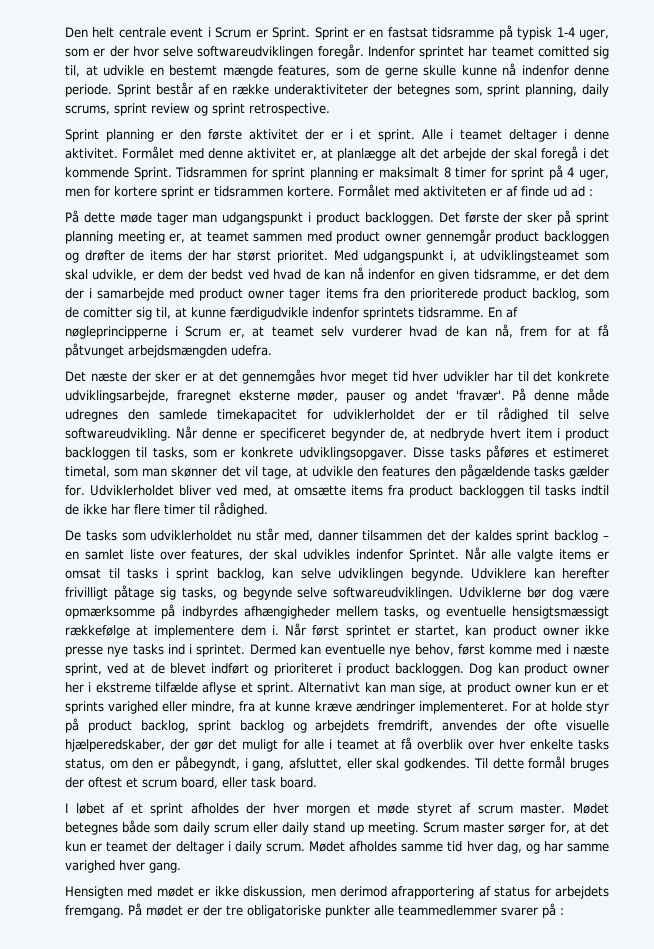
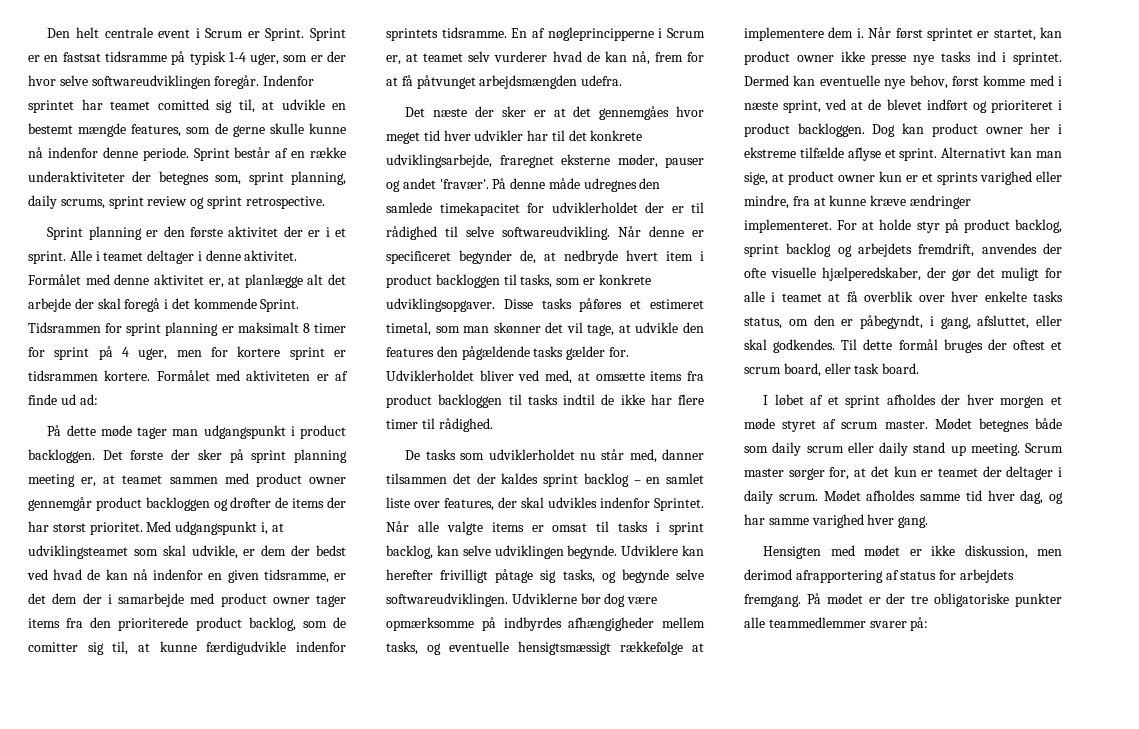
- Formålet med aktiviteten er af finde ud ad :
+ Formålet med aktiviteten er af finde ud ad:
- På mødet er der tre obligatoriske punkter alle teammedlemmer svarer på :
+ På mødet er der tre obligatoriske punkter alle teammedlemmer svarer på:

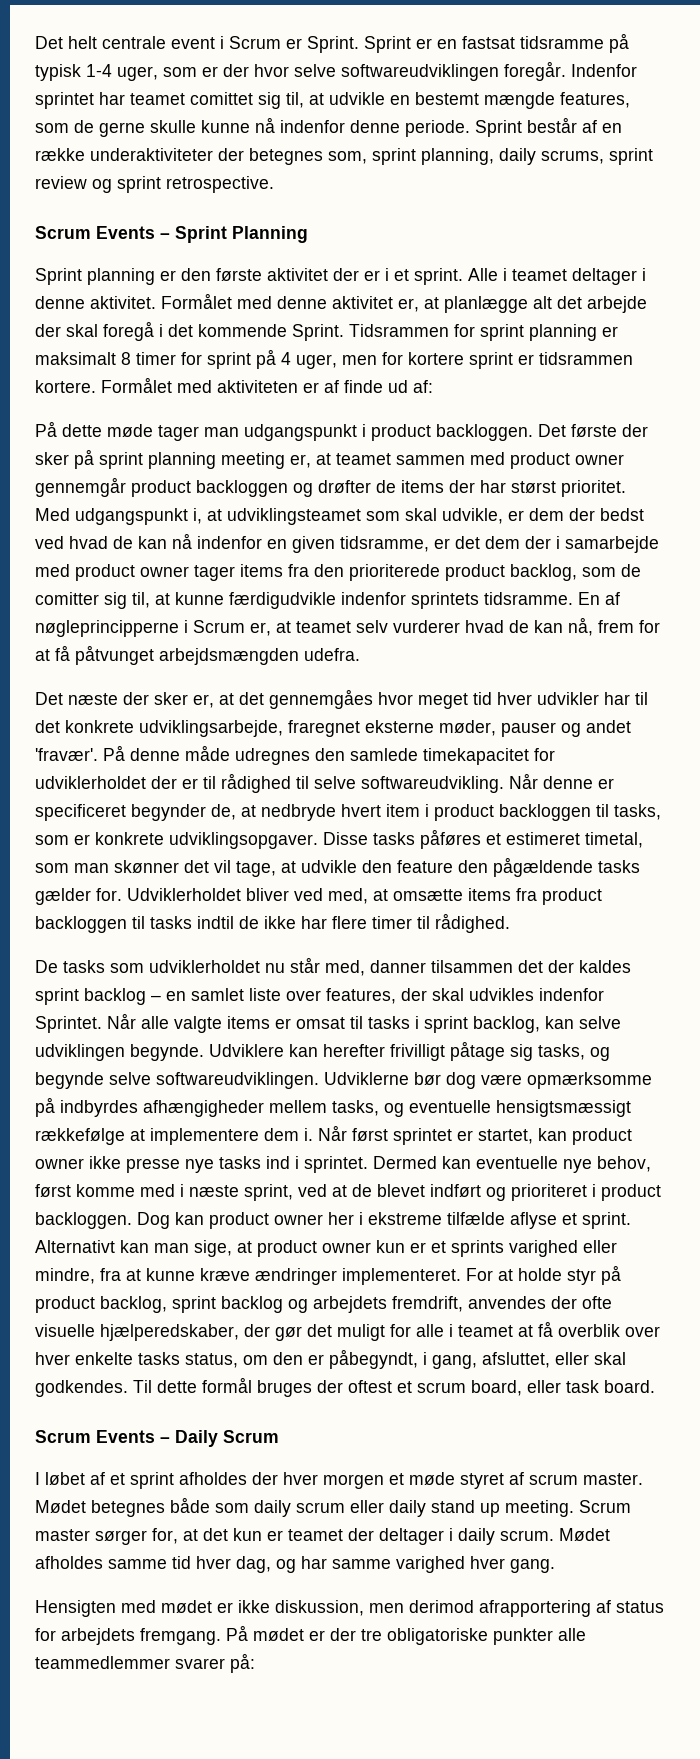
- Den helt centrale event i Scrum er Sprint.
+ Det helt centrale event i Scrum er Sprint.
- Indenfor sprintet har teamet comitted sig til, at udvikle en bestemt mængde features, som de gerne skulle kunne nå indenfor denne periode.
+ Indenfor sprintet har teamet comittet sig til, at udvikle en bestemt mængde features, som de gerne skulle kunne nå indenfor denne periode.
+ Scrum Events – Sprint Planning
- Formålet med aktiviteten er af finde ud ad:
+ Formålet med aktiviteten er af finde ud af:
- Det næste der sker er at det gennemgåes hvor meget tid hver udvikler har til det konkrete udviklingsarbejde, fraregnet eksterne møder, pauser og andet 'fravær'.
+ Det næste der sker er, at det gennemgåes hvor meget tid hver udvikler har til det konkrete udviklingsarbejde, fraregnet eksterne møder, pauser og andet 'fravær'.
- Disse tasks påføres et estimeret timetal, som man skønner det vil tage, at udvikle den features den pågældende tasks gælder for.
+ Disse tasks påføres et estimeret timetal, som man skønner det vil tage, at udvikle den feature den pågældende tasks gælder for.
+ Scrum Events – Daily Scrum

